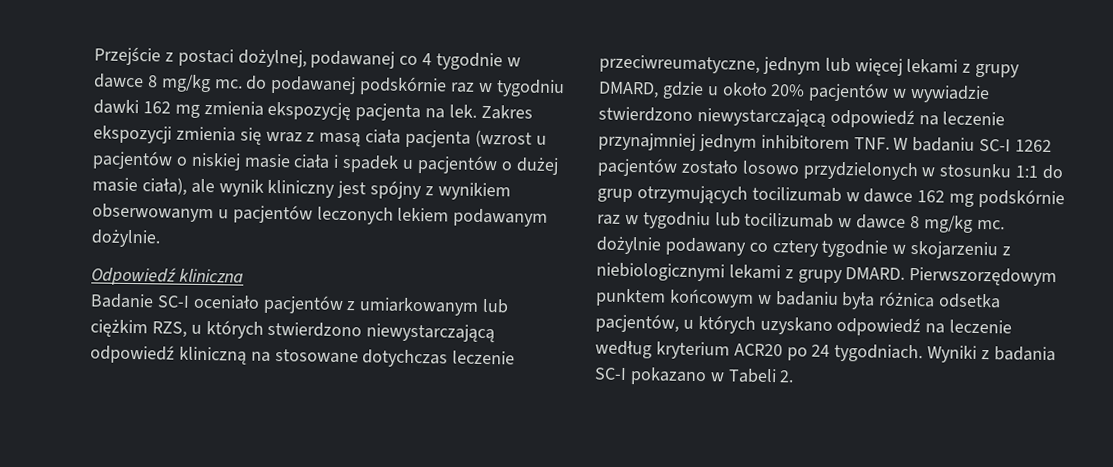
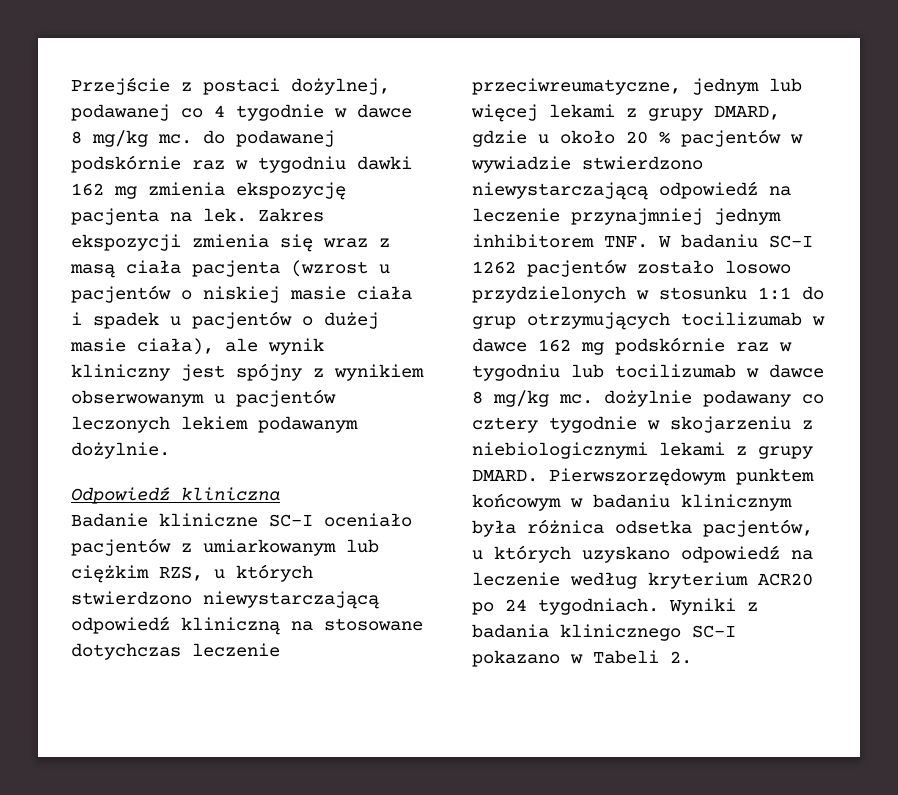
- Badanie SC-I oceniało pacjentów z umiarkowanym lub ciężkim RZS, u których stwierdzono niewystarczającą odpowiedź kliniczną na stosowane dotychczas leczenie przeciwreumatyczne, jednym lub więcej lekami z grupy DMARD, gdzie u około 20% pacjentów w wywiadzie stwierdzono niewystarczającą odpowiedź na leczenie przynajmniej jednym inhibitorem TNF. W badaniu SC-I 1262 pacjentów zostało losowo przydzielonych w stosunku 1:1 do grup otrzymujących tocilizumab w dawce 162 mg podskórnie raz w tygodniu lub tocilizumab w dawce 8 mg/kg mc. dożylnie podawany co cztery tygodnie w skojarzeniu z niebiologicznymi lekami z grupy DMARD.
+ Badanie kliniczne SC-I oceniało pacjentów z umiarkowanym lub ciężkim RZS, u których stwierdzono niewystarczającą odpowiedź kliniczną na stosowane dotychczas leczenie przeciwreumatyczne, jednym lub więcej lekami z grupy DMARD, gdzie u około 20 % pacjentów w wywiadzie stwierdzono niewystarczającą odpowiedź na leczenie przynajmniej jednym inhibitorem TNF. W badaniu SC-I 1262 pacjentów zostało losowo przydzielonych w stosunku 1:1 do grup otrzymujących tocilizumab w dawce 162 mg podskórnie raz w tygodniu lub tocilizumab w dawce 8 mg/kg mc. dożylnie podawany co cztery tygodnie w skojarzeniu z niebiologicznymi lekami z grupy DMARD.
- Pierwszorzędowym punktem końcowym w badaniu była różnica odsetka pacjentów, u których uzyskano odpowiedź na leczenie według kryterium ACR20 po 24 tygodniach.
+ Pierwszorzędowym punktem końcowym w badaniu klinicznym była różnica odsetka pacjentów, u których uzyskano odpowiedź na leczenie według kryterium ACR20 po 24 tygodniach.
- Wyniki z badania SC-I pokazano w Tabeli 2.
+ Wyniki z badania klinicznego SC-I pokazano w Tabeli 2.

